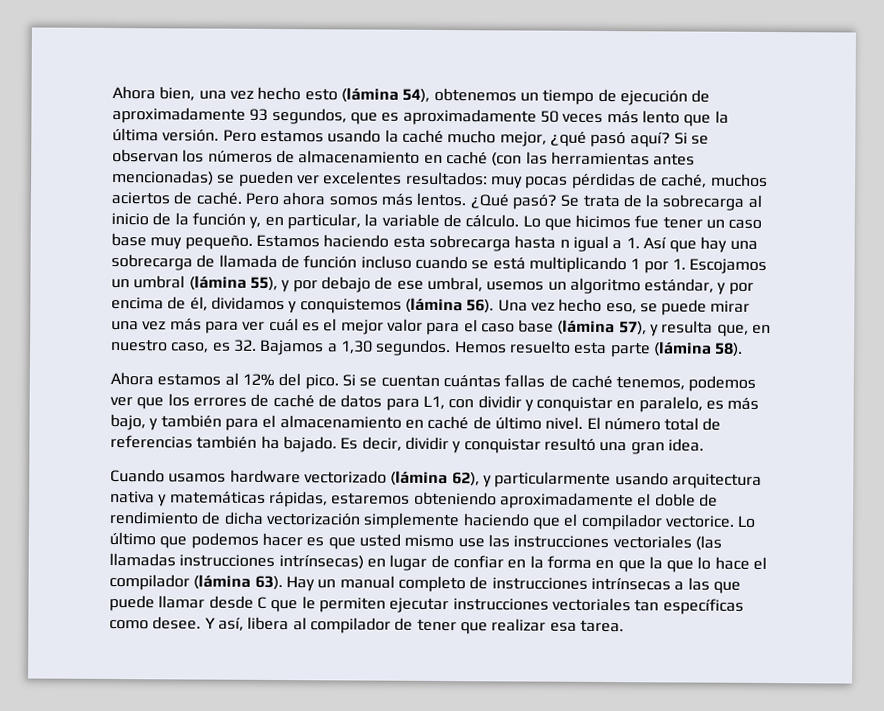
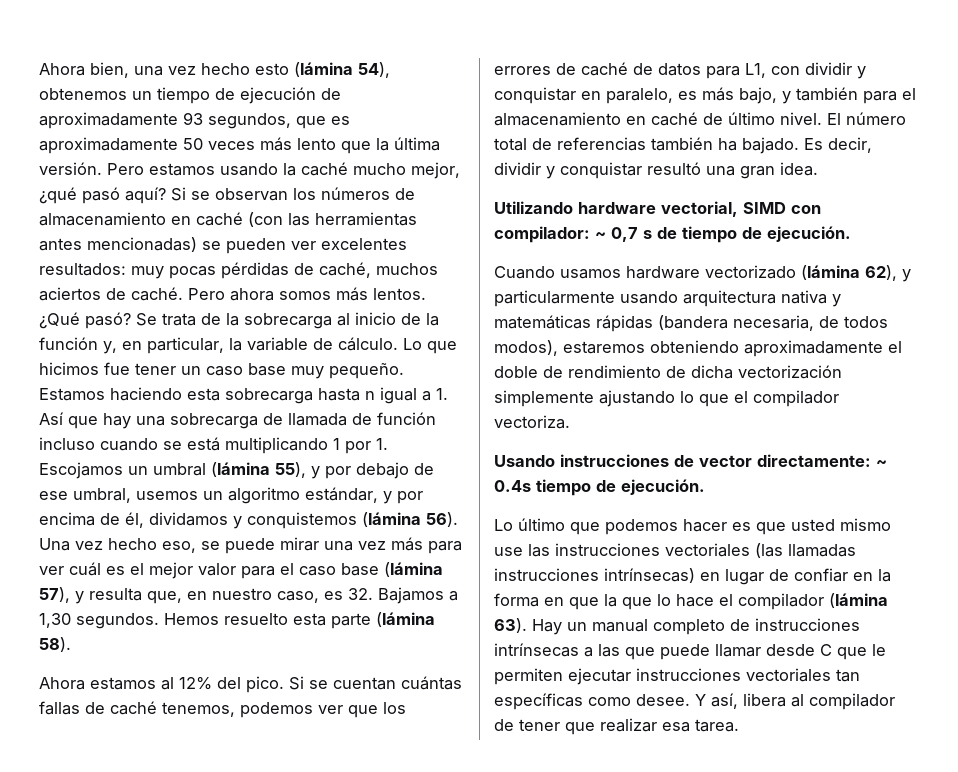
+ Utilizando hardware vectorial, SIMD con compilador: ~ 0,7 s de tiempo de ejecución.
- Cuando usamos hardware vectorizado (lámina 62), y particularmente usando arquitectura nativa y matemáticas rápidas, estaremos obteniendo aproximadamente el doble de rendimiento de dicha vectorización simplemente haciendo que el compilador vectorice. Lo último que podemos hacer es que usted mismo use las instrucciones vectoriales (las llamadas instrucciones intrínsecas) en lugar de confiar en la forma en que la que lo hace el compilador (lámina 63).
+ Cuando usamos hardware vectorizado (lámina 62), y particularmente usando arquitectura nativa y matemáticas rápidas (bandera necesaria, de todos modos), estaremos obteniendo aproximadamente el doble de rendimiento de dicha vectorización simplemente ajustando lo que el compilador vectoriza.
+ Usando instrucciones de vector directamente: ~ 0.4s tiempo de ejecución.
+ Lo último que podemos hacer es que usted mismo use las instrucciones vectoriales (las llamadas instrucciones intrínsecas) en lugar de confiar en la forma en que la que lo hace el compilador (lámina 63).

